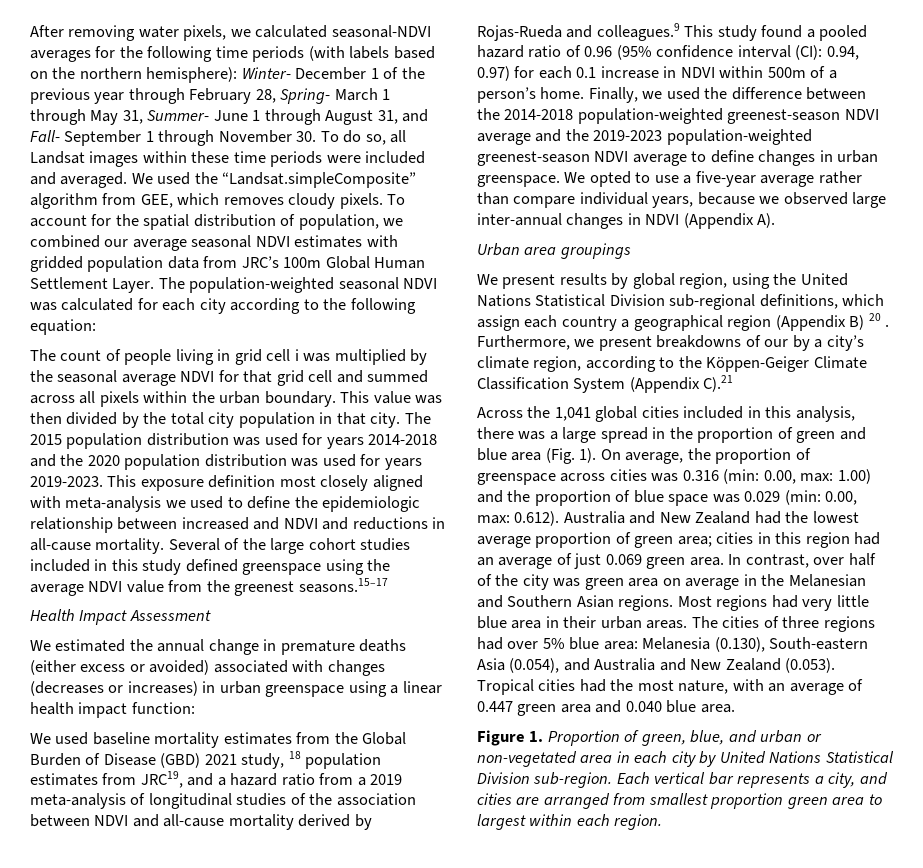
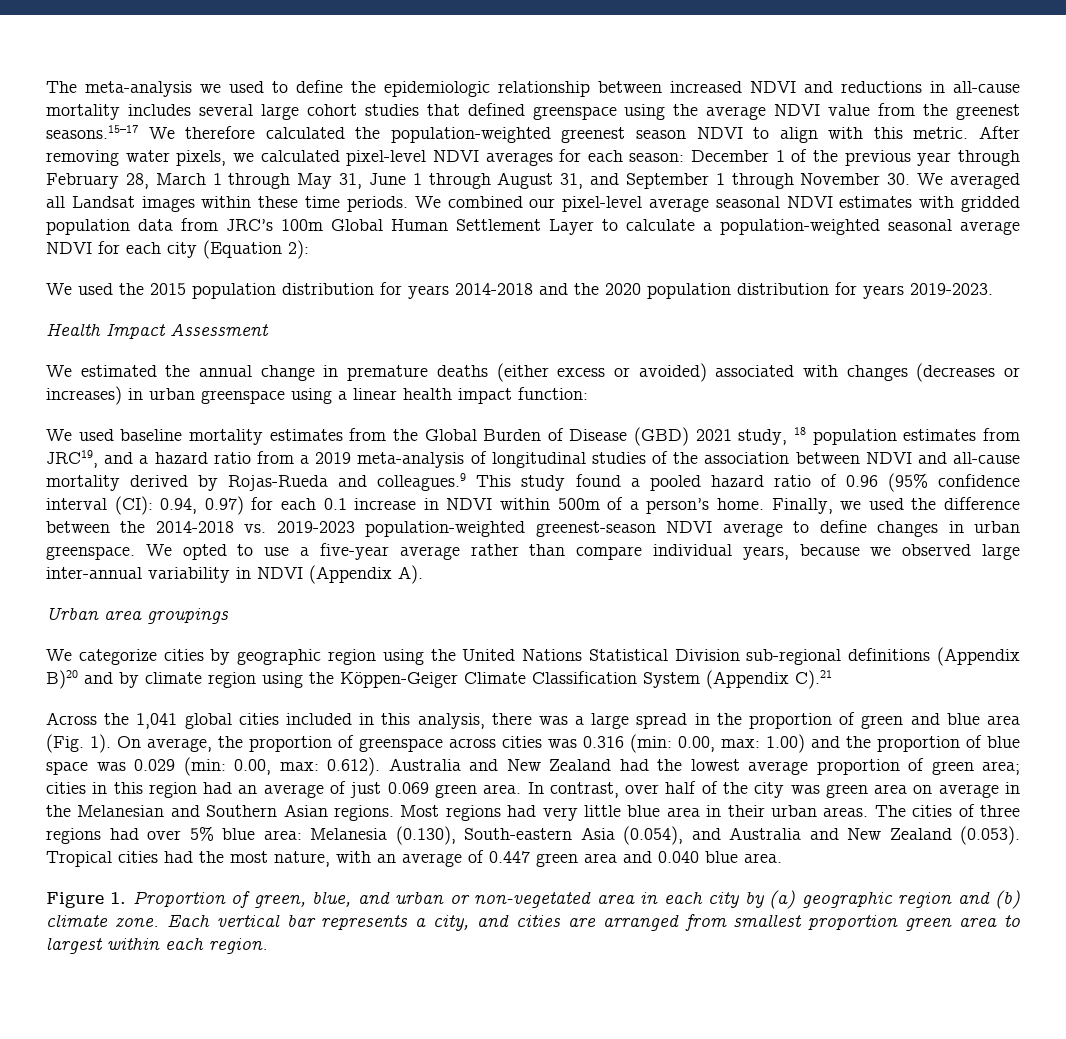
+ The meta-analysis we used to define the epidemiologic relationship between increased NDVI and reductions in all-cause mortality includes several large cohort studies that defined greenspace using the average NDVI value from the greenest seasons.15–17 We therefore calculated the population-weighted greenest season NDVI to align with this metric.
- After removing water pixels, we calculated seasonal-NDVI averages for the following time periods (with labels based on the northern hemisphere): Winter- December 1 of the previous year through February 28, Spring- March 1 through May 31, Summer- June 1 through August 31, and Fall- September 1 through November 30. To do so, all Landsat images within these time periods were included and averaged. We used the “Landsat.simpleComposite” algorithm from GEE, which removes cloudy pixels. To account for the spatial distribution of population, we combined our average seasonal NDVI estimates with gridded population data from JRC’s 100m Global Human Settlement Layer. The population-weighted seasonal NDVI was calculated for each city according to the following equation:
- The count of people living in grid cell i was multiplied by the seasonal average NDVI for that grid cell and summed across all pixels within the urban boundary. This value was then divided by the total city population in that city. The 2015 population distribution was used for years 2014-2018 and the 2020 population distribution was used for years 2019-2023. This exposure definition most closely aligned with meta-analysis we used to define the epidemiologic relationship between increased and NDVI and reductions in all-cause mortality. Several of the large cohort studies included in this study defined greenspace using the average NDVI value from the greenest seasons.15–17
+ After removing water pixels, we calculated pixel-level NDVI averages for each season: December 1 of the previous year through February 28, March 1 through May 31, June 1 through August 31, and September 1 through November 30. We averaged all Landsat images within these time periods. We combined our pixel-level average seasonal NDVI estimates with gridded population data from JRC’s 100m Global Human Settlement Layer to calculate a population-weighted seasonal average NDVI for each city (Equation 2):
+ We used the 2015 population distribution for years 2014-2018 and the 2020 population distribution for years 2019-2023.
- Finally, we used the difference between the 2014-2018 population-weighted greenest-season NDVI average and the 2019-2023 population-weighted greenest-season NDVI average to define changes in urban greenspace.
+ Finally, we used the difference between the 2014-2018 vs. 2019-2023 population-weighted greenest-season NDVI average to define changes in urban greenspace.
- We opted to use a five-year average rather than compare individual years, because we observed large inter-annual changes in NDVI (Appendix A).
+ We opted to use a five-year average rather than compare individual years, because we observed large inter-annual variability in NDVI (Appendix A).
- We present results by global region, using the United Nations Statistical Division sub-regional definitions, which assign each country a geographical region (Appendix B) 20 . Furthermore, we present breakdowns of our by a city’s climate region, according to the Köppen-Geiger Climate Classification System (Appendix C).21
+ We categorize cities by geographic region using the United Nations Statistical Division sub-regional definitions (Appendix B)20 and by climate region using the Köppen-Geiger Climate Classification System (Appendix C).21
- Figure 1. Proportion of green, blue, and urban or non-vegetated area in each city by United Nations Statistical Division sub-region.
+ Figure 1. Proportion of green, blue, and urban or non-vegetated area in each city by (a) geographic region and (b) climate zone.

